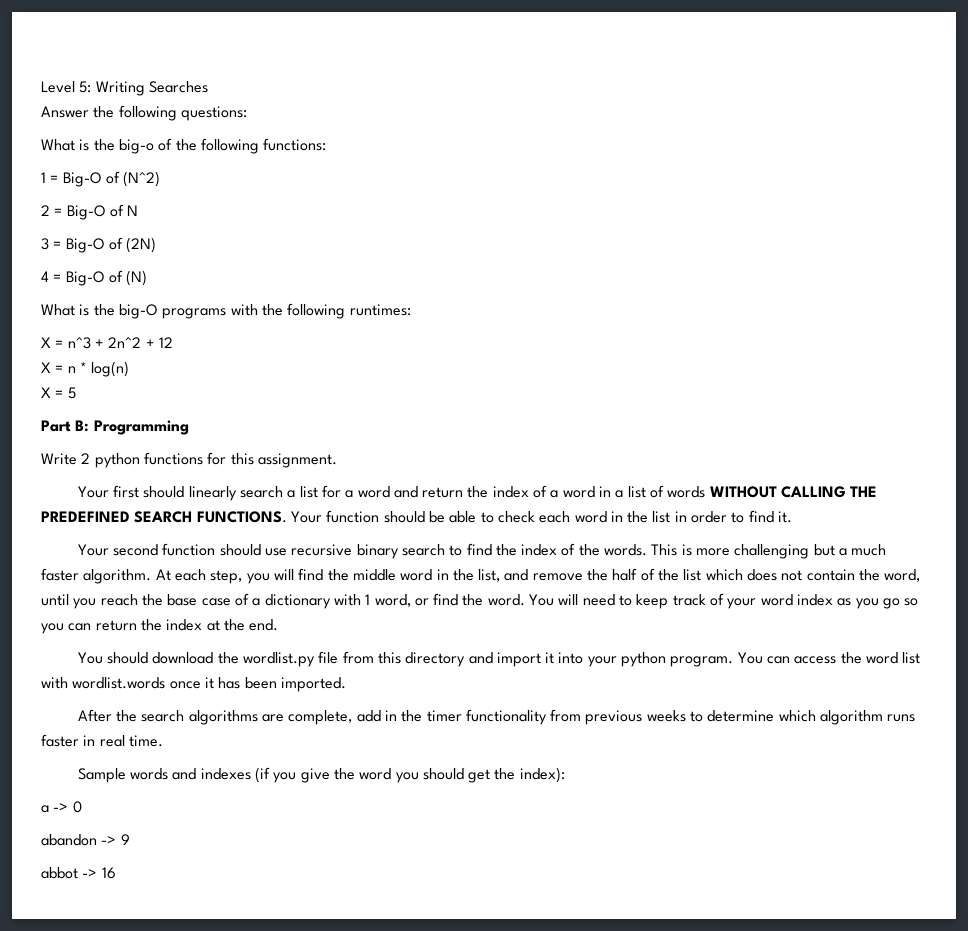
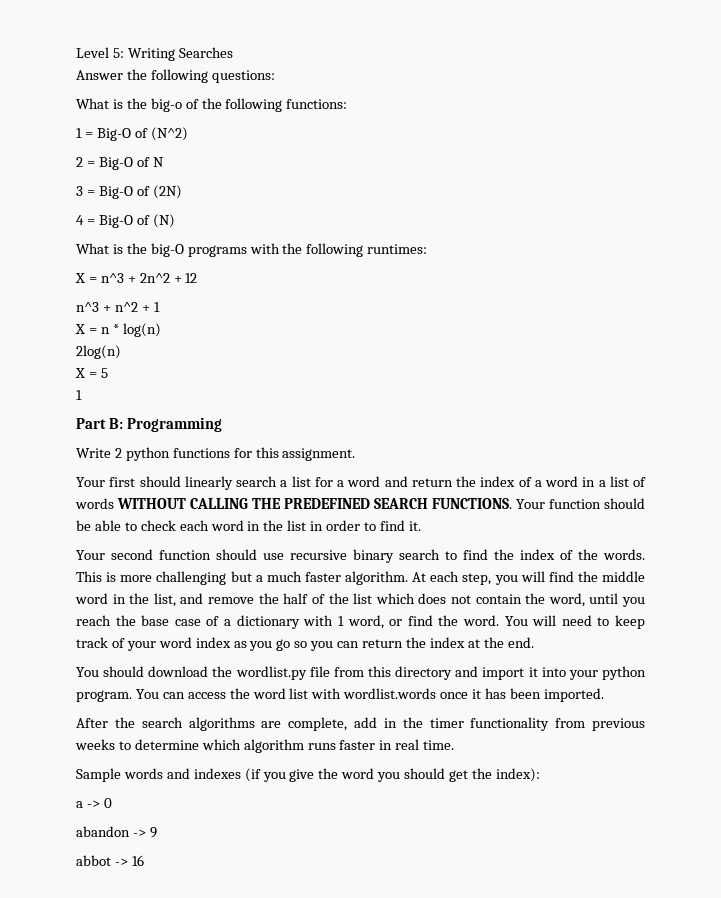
+ n^3 + n^2 + 1
+ 2log(n)
  X = 5
+ 1

